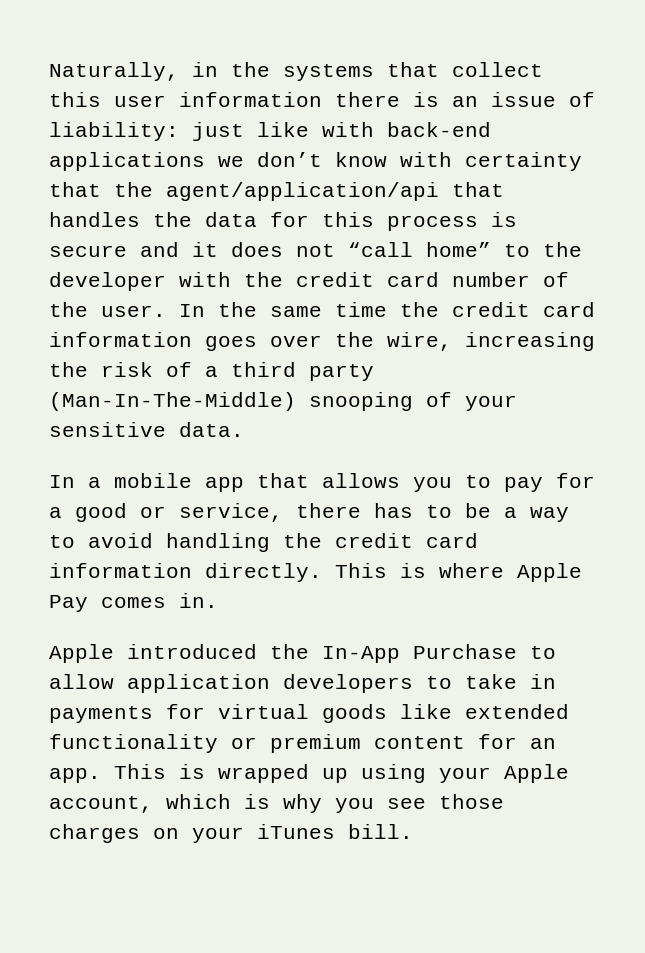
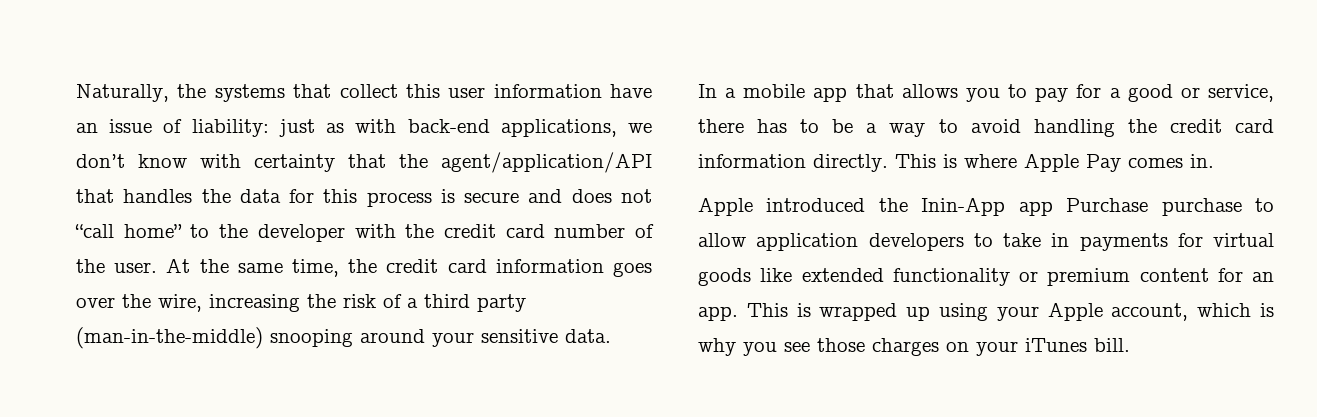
- Naturally, in the systems that collect this user information there is an issue of liability: just like with back-end applications we don’t know with certainty that the agent/application/api that handles the data for this process is secure and it does not “call home” to the developer with the credit card number of the user.
+ Naturally, the systems that collect this user information have an issue of liability: just as with back-end applications, we don’t know with certainty that the agent/application/API that handles the data for this process is secure and does not “call home” to the developer with the credit card number of the user.
- In the same time the credit card information goes over the wire, increasing the risk of a third party (Man-In-The-Middle) snooping of your sensitive data.
+ At the same time, the credit card information goes over the wire, increasing the risk of a third party (man-in-the-middle) snooping around your sensitive data.
- Apple introduced the In-App Purchase to allow application developers to take in payments for virtual goods like extended functionality or premium content for an app.
+ Apple introduced the Inin-App app Purchase purchase to allow application developers to take in payments for virtual goods like extended functionality or premium content for an app.

